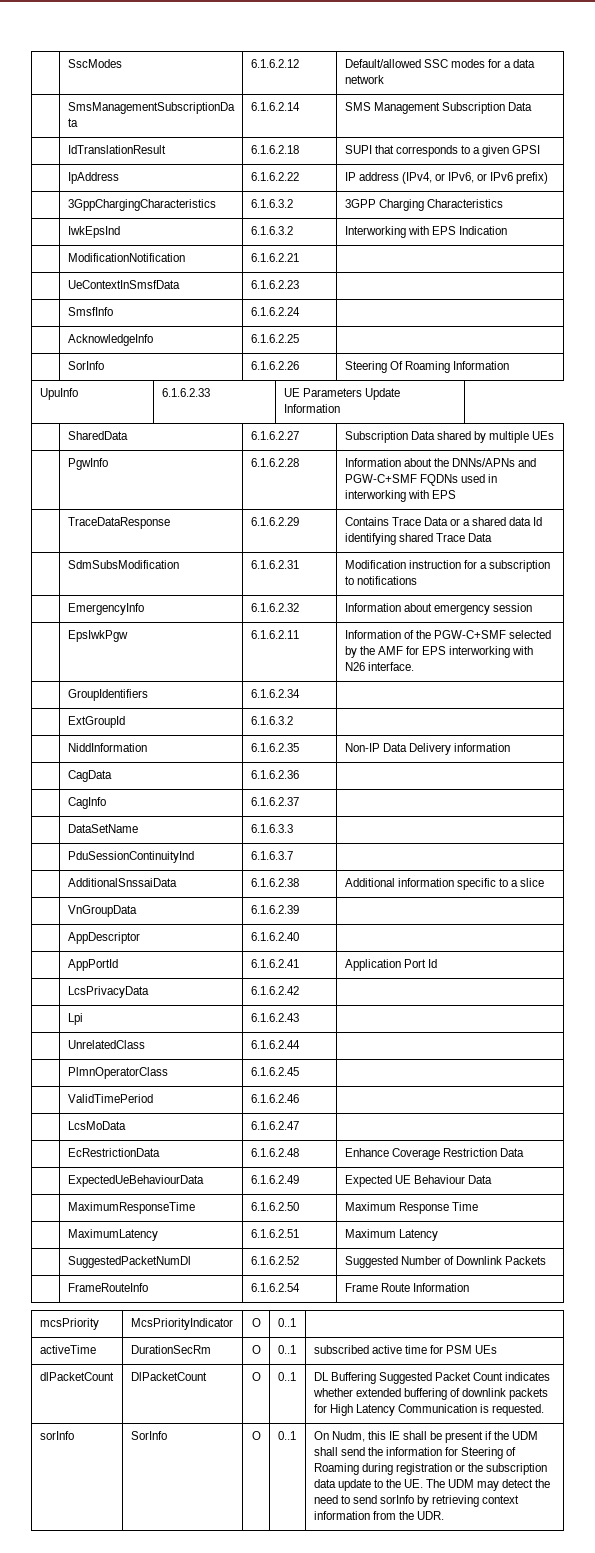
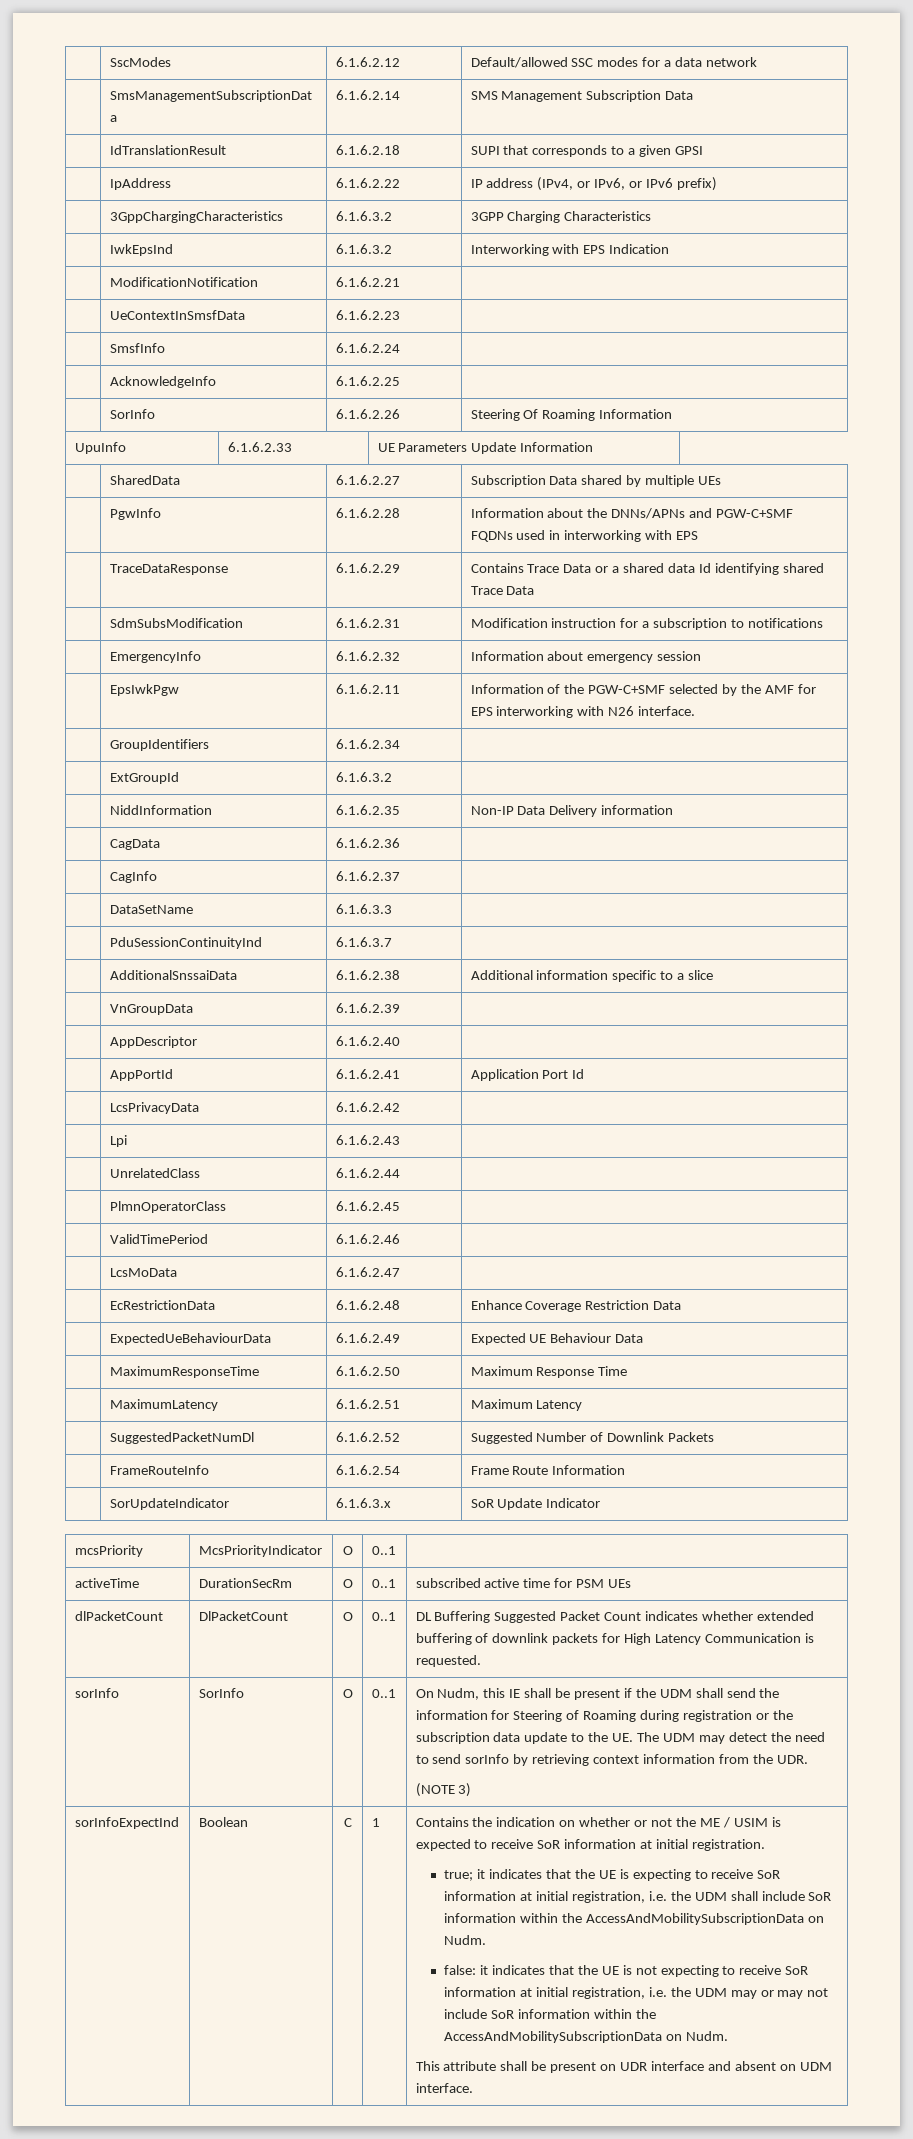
+ | SorUpdateIndicator | 6.1.6.3.x | SoR Update Indicator
+ (NOTE 3)
+ sorInfoExpectInd | Boolean | C | 1 | Contains the indication on whether or not the ME / USIM is expected to receive SoR information at initial registration.
+ true; it indicates that the UE is expecting to receive SoR information at initial registration, i.e. the UDM shall include SoR information within the AccessAndMobilitySubscriptionData on Nudm.
+ false: it indicates that the UE is not expecting to receive SoR information at initial registration, i.e. the UDM may or may not include SoR information within the AccessAndMobilitySubscriptionData on Nudm.
+ This attribute shall be present on UDR interface and absent on UDM interface.

